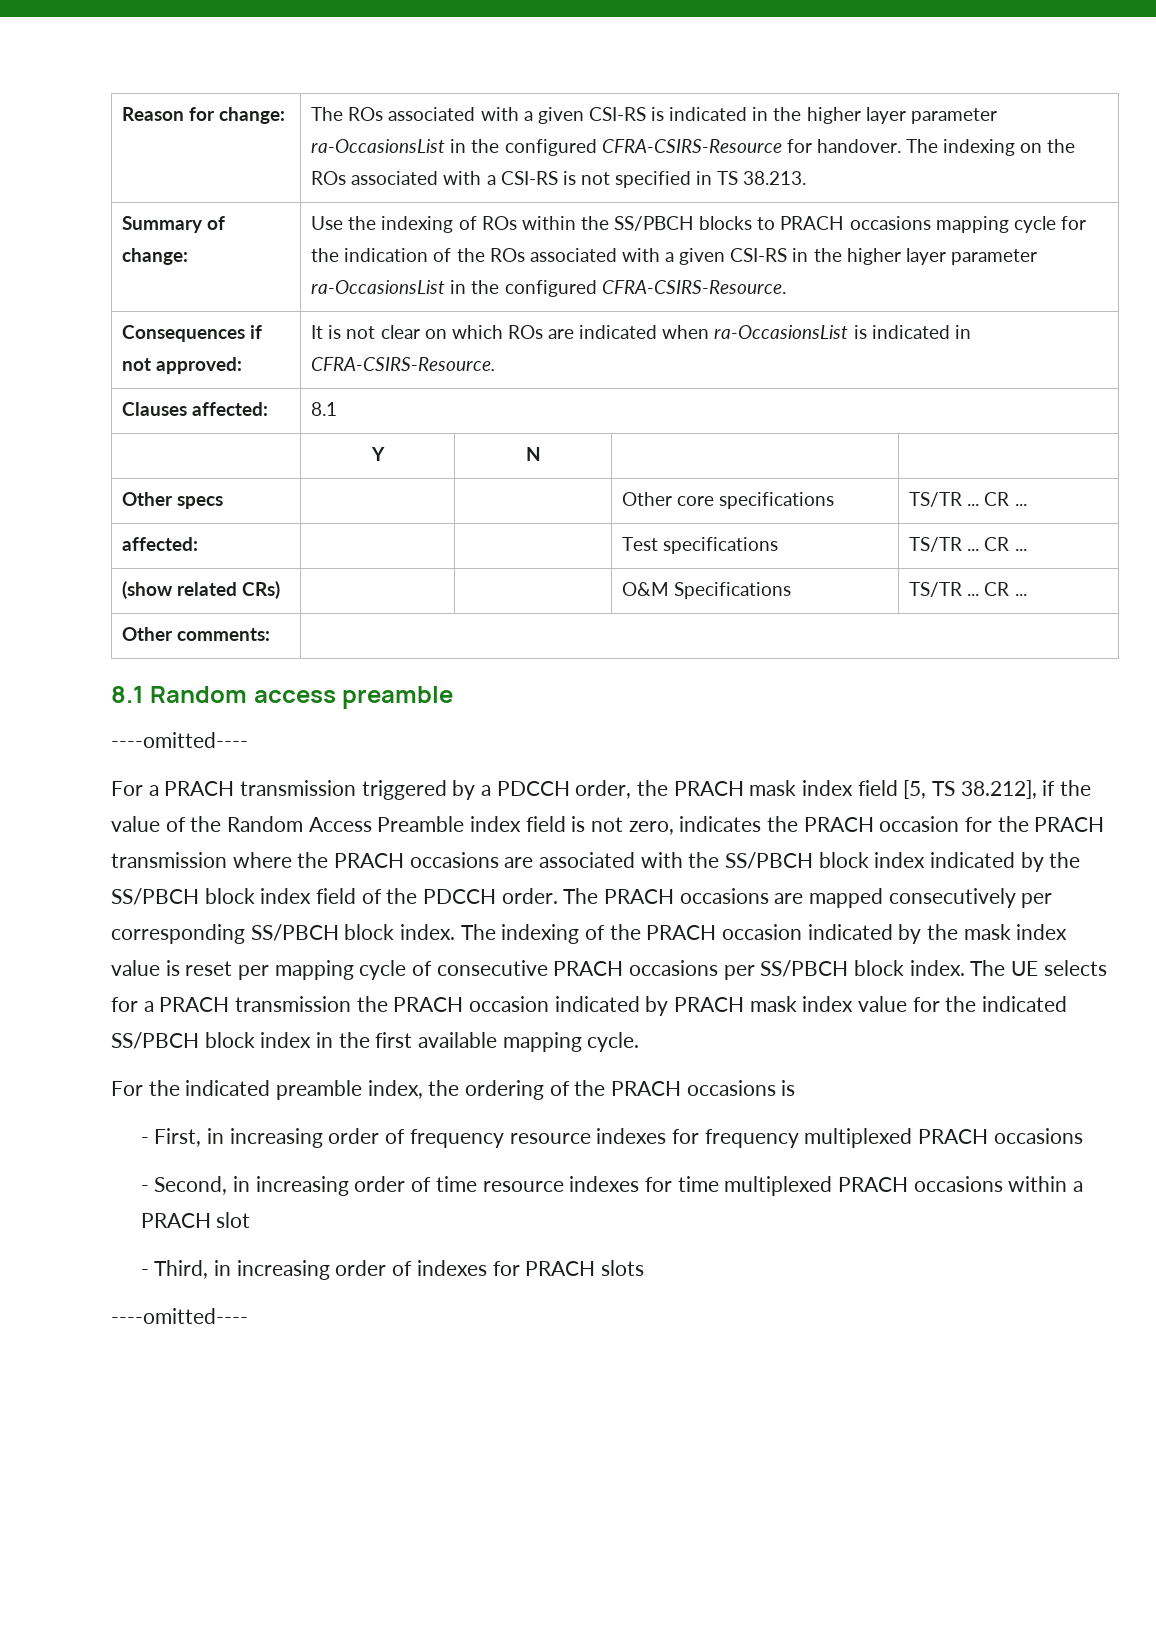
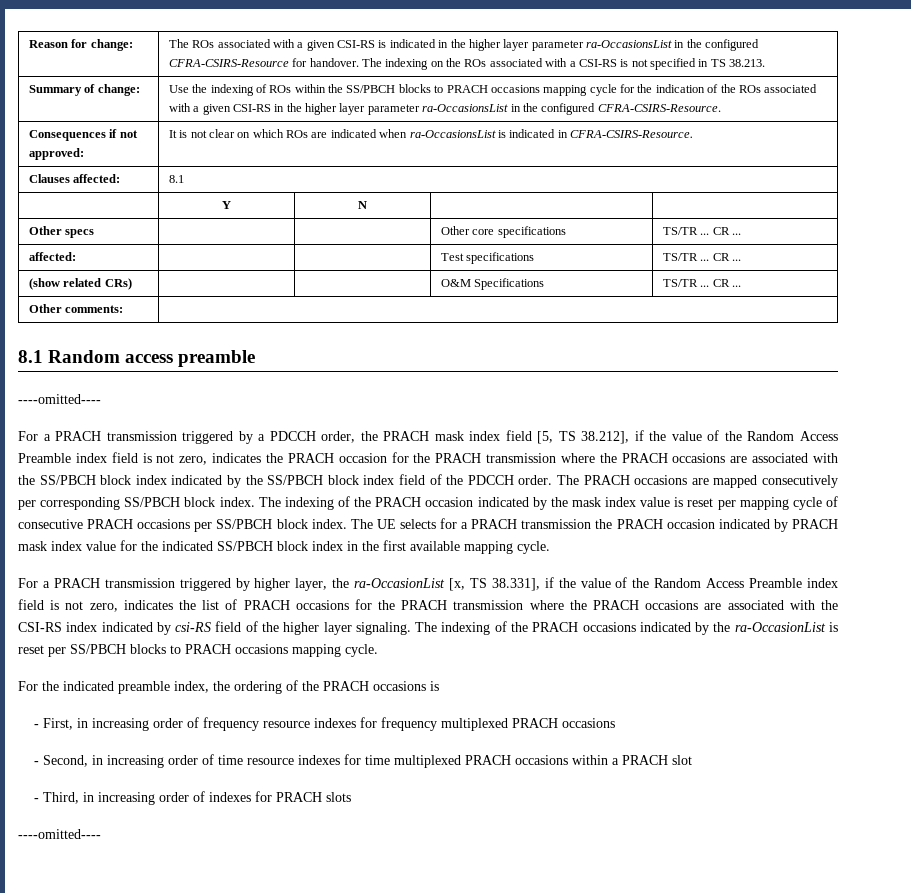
+ For a PRACH transmission triggered by higher layer, the ra-OccasionList [x, TS 38.331], if the value of the Random Access Preamble index field is not zero, indicates the list of PRACH occasions for the PRACH transmission where the PRACH occasions are associated with the CSI-RS index indicated by csi-RS field of the higher layer signaling. The indexing of the PRACH occasions indicated by the ra-OccasionList is reset per SS/PBCH blocks to PRACH occasions mapping cycle.

